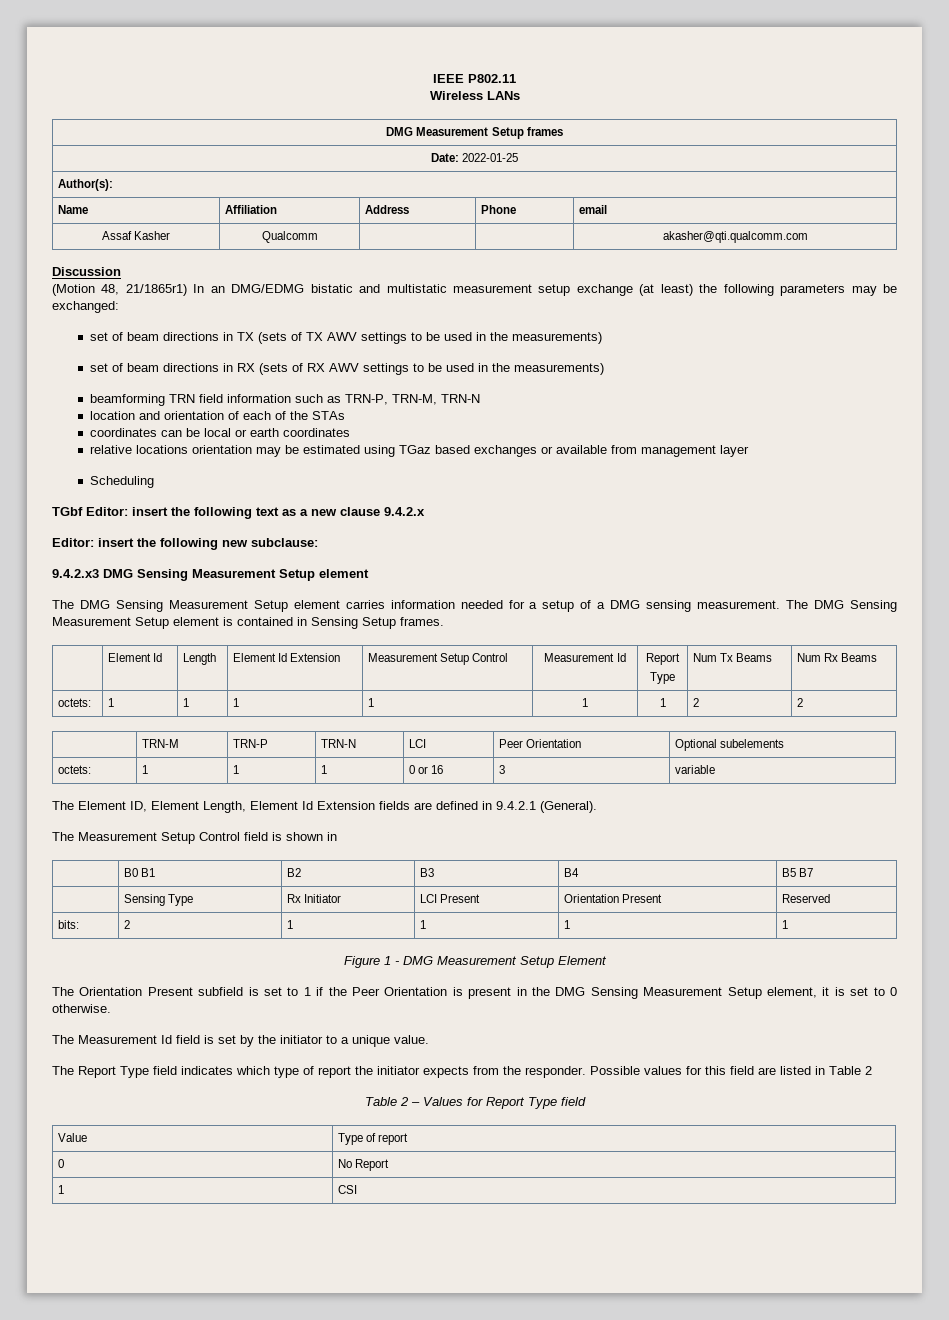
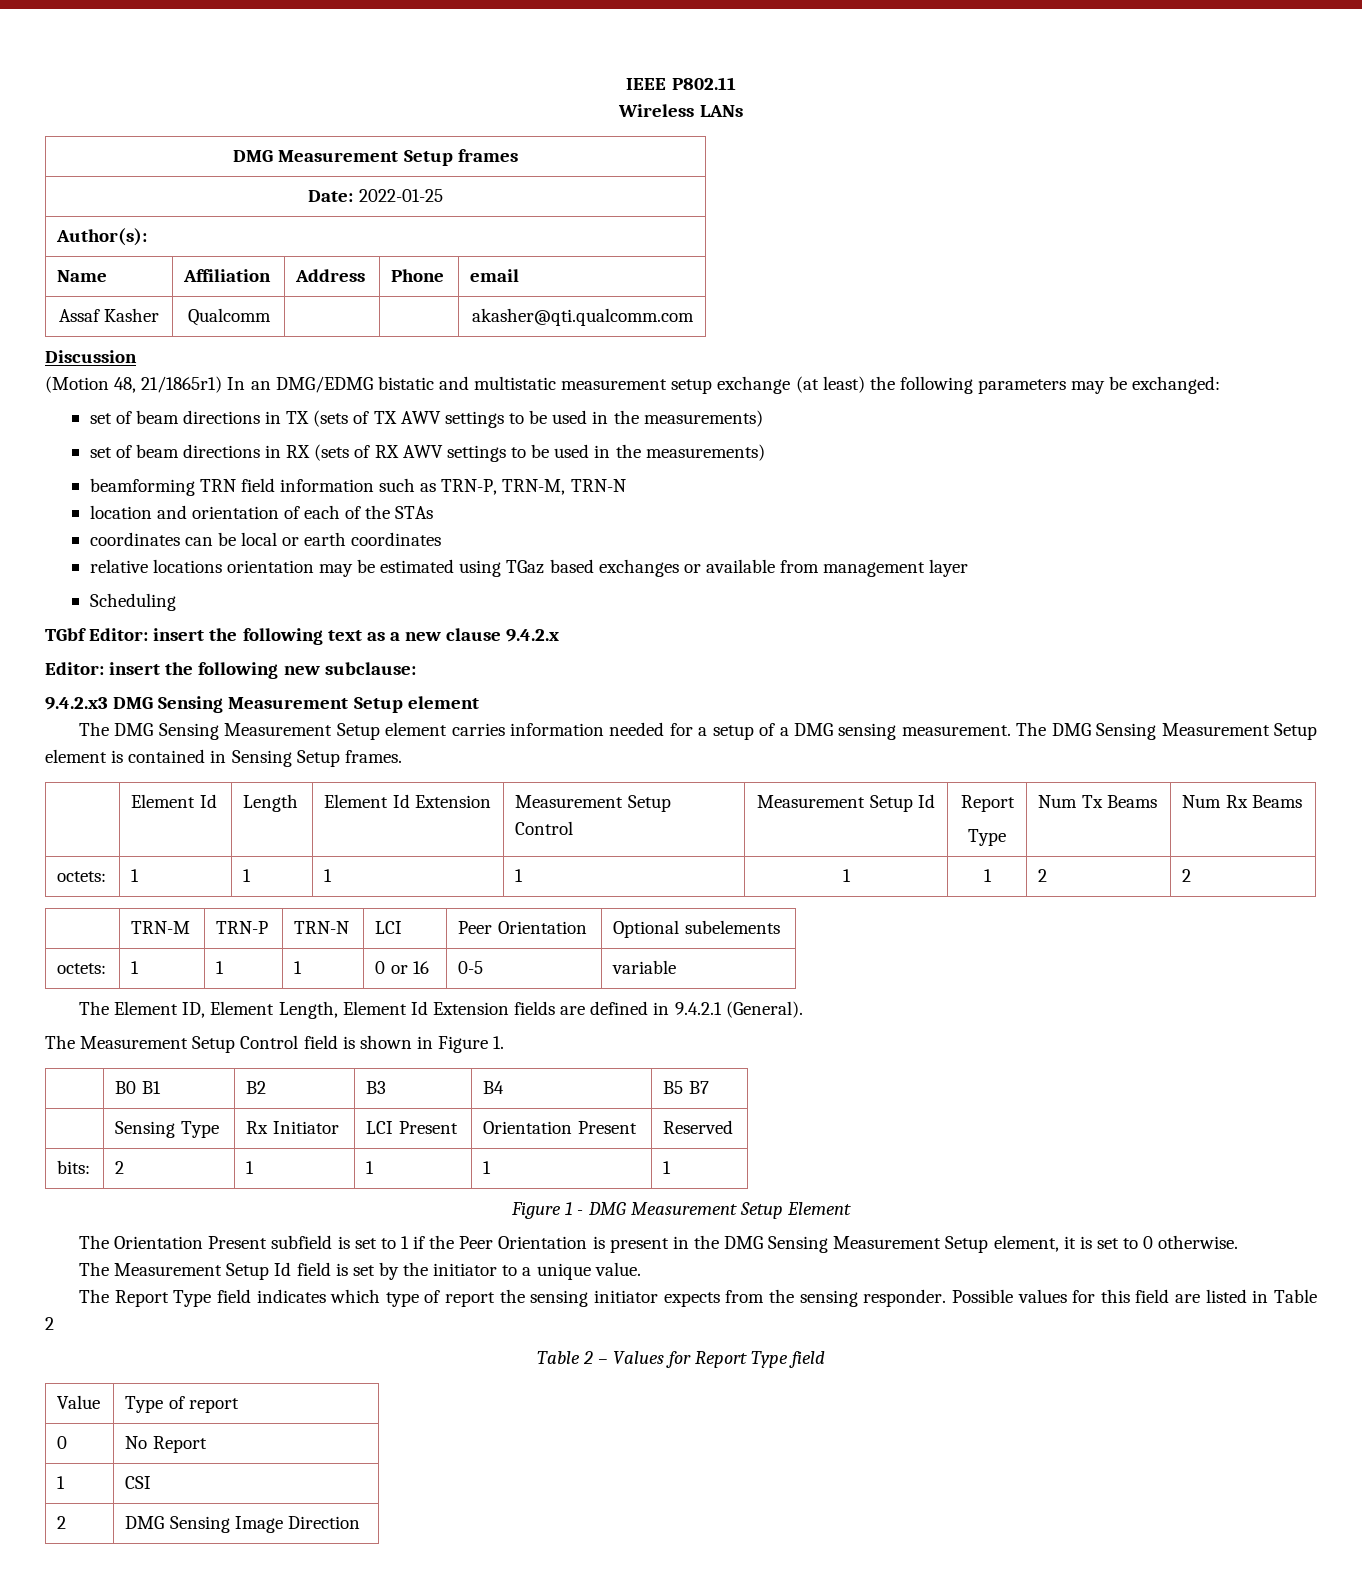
- | Element Id | Length | Element Id Extension | Measurement Setup Control | Measurement Id | Report
+ | Element Id | Length | Element Id Extension | Measurement Setup Control | Measurement Setup Id | Report
- octets: | 1 | 1 | 1 | 0 or 16 | 3 | variable
+ octets: | 1 | 1 | 1 | 0 or 16 | 0-5 | variable
- The Measurement Setup Control field is shown in
+ The Measurement Setup Control field is shown in Figure 1.
- The Measurement Id field is set by the initiator to a unique value.
+ The Measurement Setup Id field is set by the initiator to a unique value.
- The Report Type field indicates which type of report the initiator expects from the responder.
+ The Report Type field indicates which type of report the sensing initiator expects from the sensing responder.
+ 2 | DMG Sensing Image Direction

